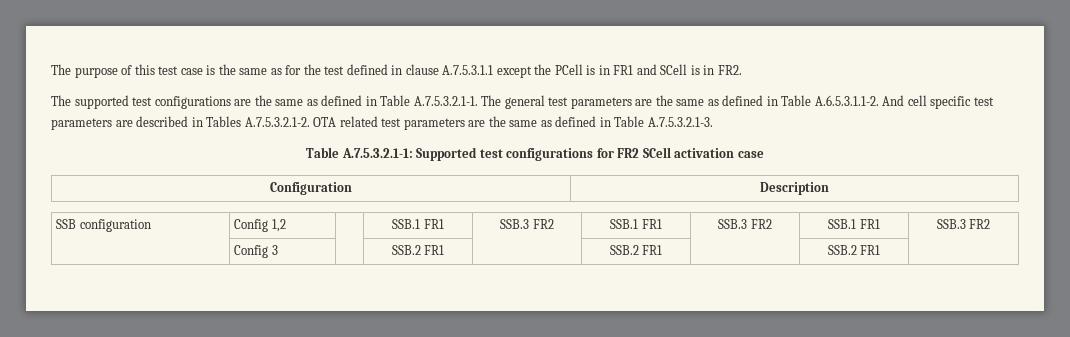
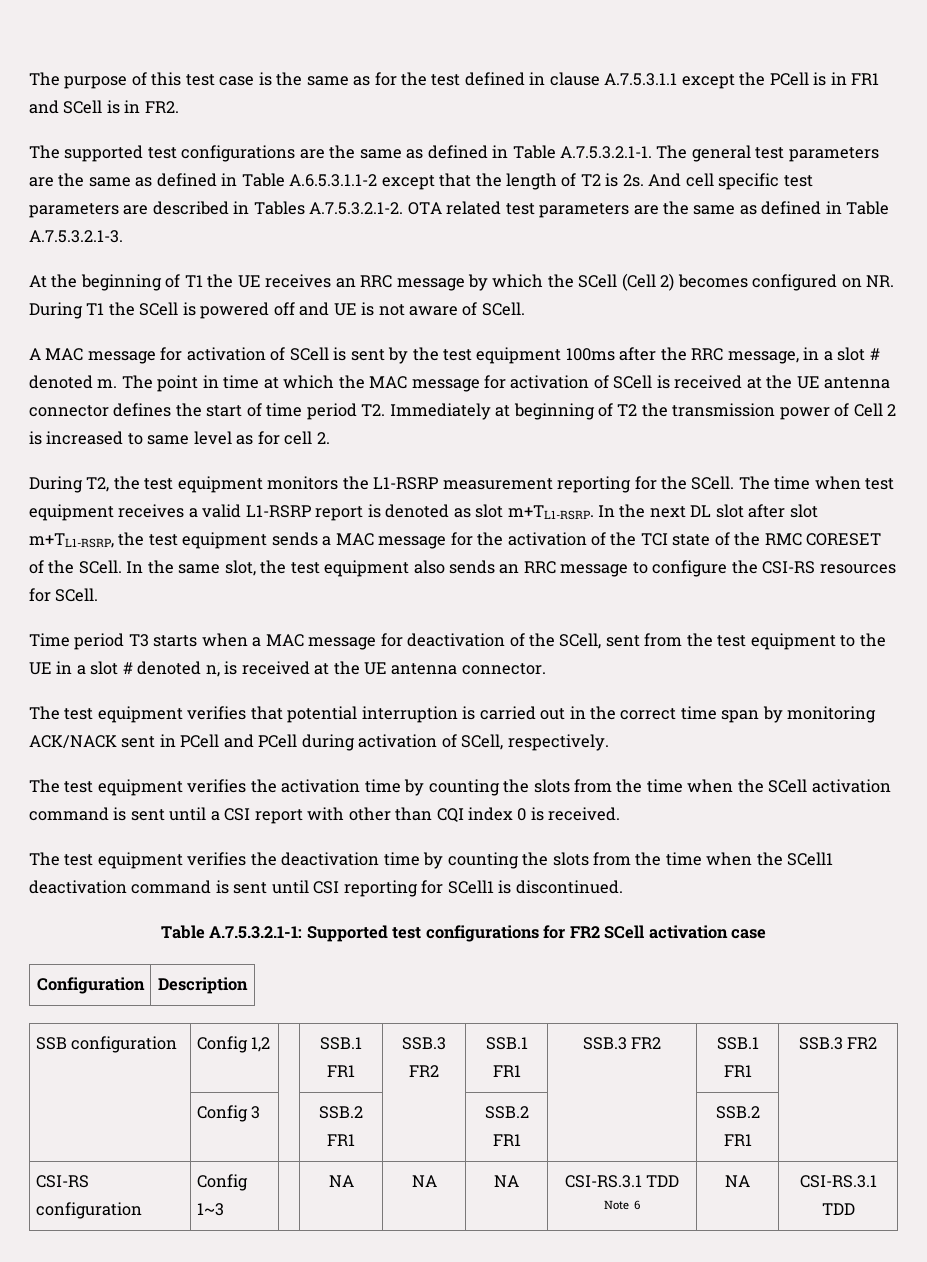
- The supported test configurations are the same as defined in Table A.7.5.3.2.1-1. The general test parameters are the same as defined in Table A.6.5.3.1.1-2. And cell specific test parameters are described in Tables A.7.5.3.2.1-2. OTA related test parameters are the same as defined in Table A.7.5.3.2.1-3.
+ The supported test configurations are the same as defined in Table A.7.5.3.2.1-1. The general test parameters are the same as defined in Table A.6.5.3.1.1-2 except that the length of T2 is 2s. And cell specific test parameters are described in Tables A.7.5.3.2.1-2. OTA related test parameters are the same as defined in Table A.7.5.3.2.1-3.
+ At the beginning of T1 the UE receives an RRC message by which the SCell (Cell 2) becomes configured on NR. During T1 the SCell is powered off and UE is not aware of SCell.
+ A MAC message for activation of SCell is sent by the test equipment 100ms after the RRC message, in a slot # denoted m. The point in time at which the MAC message for activation of SCell is received at the UE antenna connector defines the start of time period T2. Immediately at beginning of T2 the transmission power of Cell 2 is increased to same level as for cell 2.
+ During T2, the test equipment monitors the L1-RSRP measurement reporting for the SCell. The time when test equipment receives a valid L1-RSRP report is denoted as slot m+TL1-RSRP. In the next DL slot after slot m+TL1-RSRP, the test equipment sends a MAC message for the activation of the TCI state of the RMC CORESET of the SCell. In the same slot, the test equipment also sends an RRC message to configure the CSI-RS resources for SCell.
+ Time period T3 starts when a MAC message for deactivation of the SCell, sent from the test equipment to the UE in a slot # denoted n, is received at the UE antenna connector.
+ The test equipment verifies that potential interruption is carried out in the correct time span by monitoring ACK/NACK sent in PCell and PCell during activation of SCell, respectively.
+ The test equipment verifies the activation time by counting the slots from the time when the SCell activation command is sent until a CSI report with other than CQI index 0 is received.
+ The test equipment verifies the deactivation time by counting the slots from the time when the SCell1 deactivation command is sent until CSI reporting for SCell1 is discontinued.
+ CSI-RS configuration | Config 1~3 | | NA | NA | NA | CSI-RS.3.1 TDD Note 6 | NA | CSI-RS.3.1 TDD

